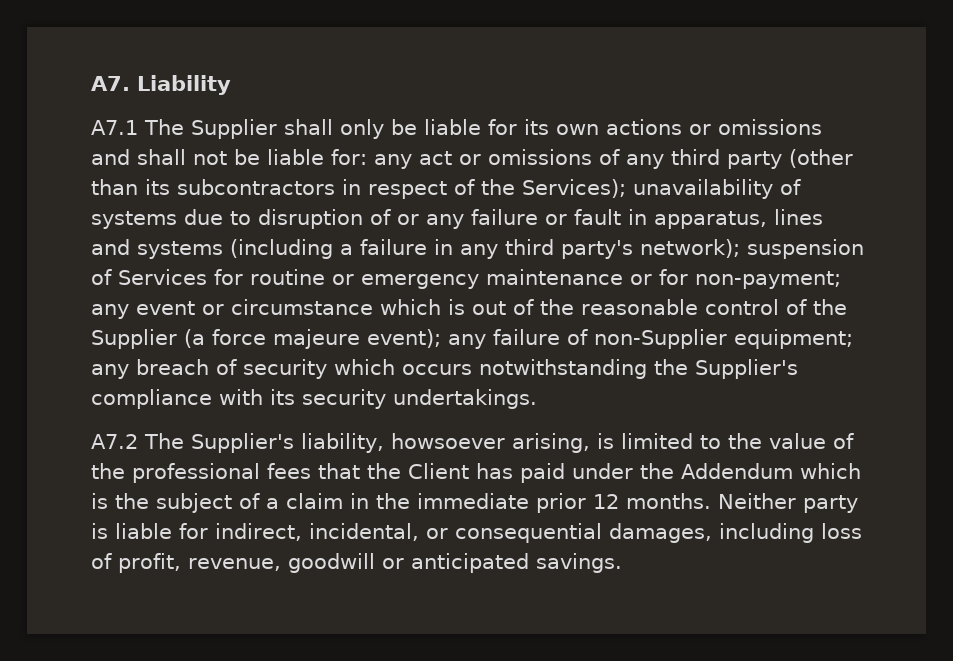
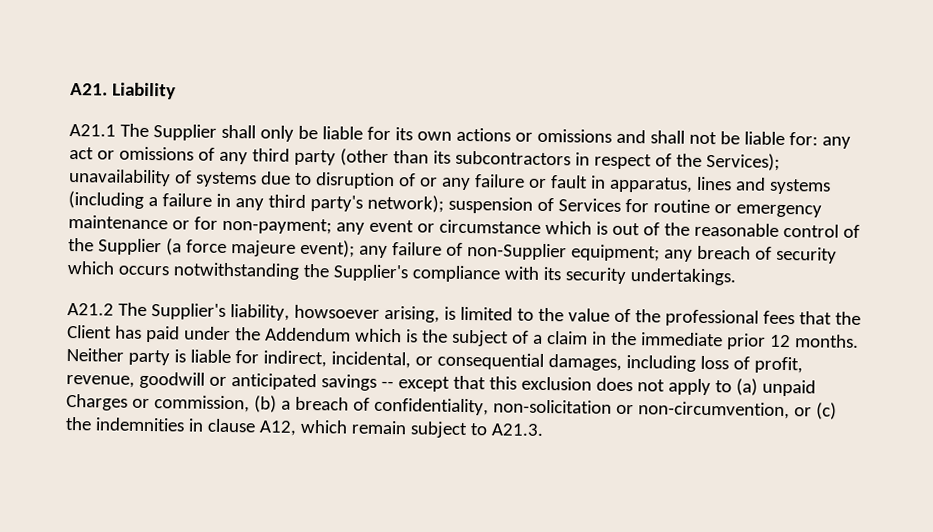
- A7. Liability
+ A21. Liability
- A7.1 The Supplier shall only be liable for its own actions or omissions and shall not be liable for:
+ A21.1 The Supplier shall only be liable for its own actions or omissions and shall not be liable for:
- A7.2 The Supplier's liability, howsoever arising, is limited to the value of the professional fees that the Client has paid under the Addendum which is the subject of a claim in the immediate prior 12 months.
+ A21.2 The Supplier's liability, howsoever arising, is limited to the value of the professional fees that the Client has paid under the Addendum which is the subject of a claim in the immediate prior 12 months.
- Neither party is liable for indirect, incidental, or consequential damages, including loss of profit, revenue, goodwill or anticipated savings.
+ Neither party is liable for indirect, incidental, or consequential damages, including loss of profit, revenue, goodwill or anticipated savings -- except that this exclusion does not apply to (a) unpaid Charges or commission, (b) a breach of confidentiality, non-solicitation or non-circumvention, or (c) the indemnities in clause A12, which remain subject to A21.3.

